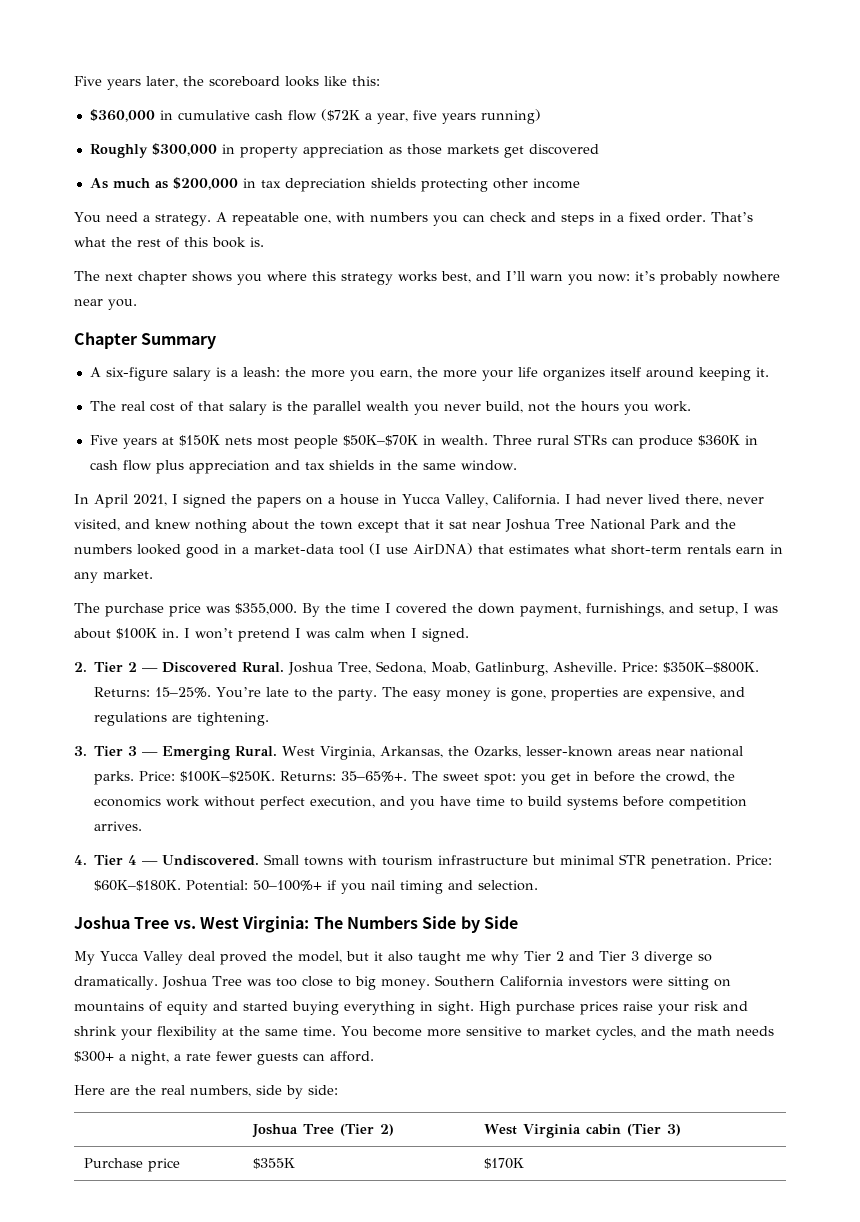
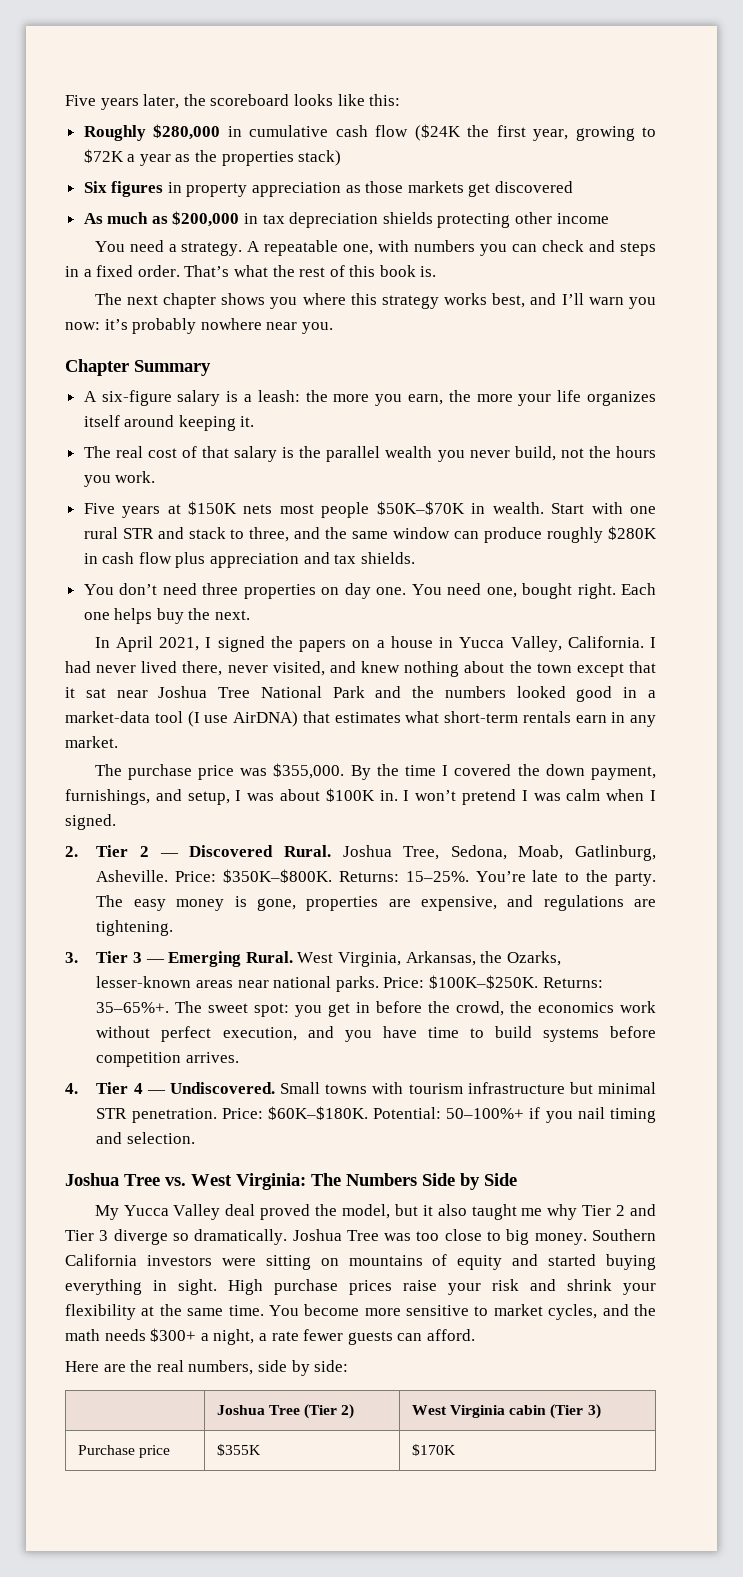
- $360,000 in cumulative cash flow ($72K a year, five years running)
- Roughly $300,000 in property appreciation as those markets get discovered
+ Roughly $280,000 in cumulative cash flow ($24K the first year, growing to $72K a year as the properties stack)
+ Six figures in property appreciation as those markets get discovered
- Three rural STRs can produce $360K in cash flow plus appreciation and tax shields in the same window.
+ Start with one rural STR and stack to three, and the same window can produce roughly $280K in cash flow plus appreciation and tax shields.
+ You don’t need three properties on day one. You need one, bought right. Each one helps buy the next.

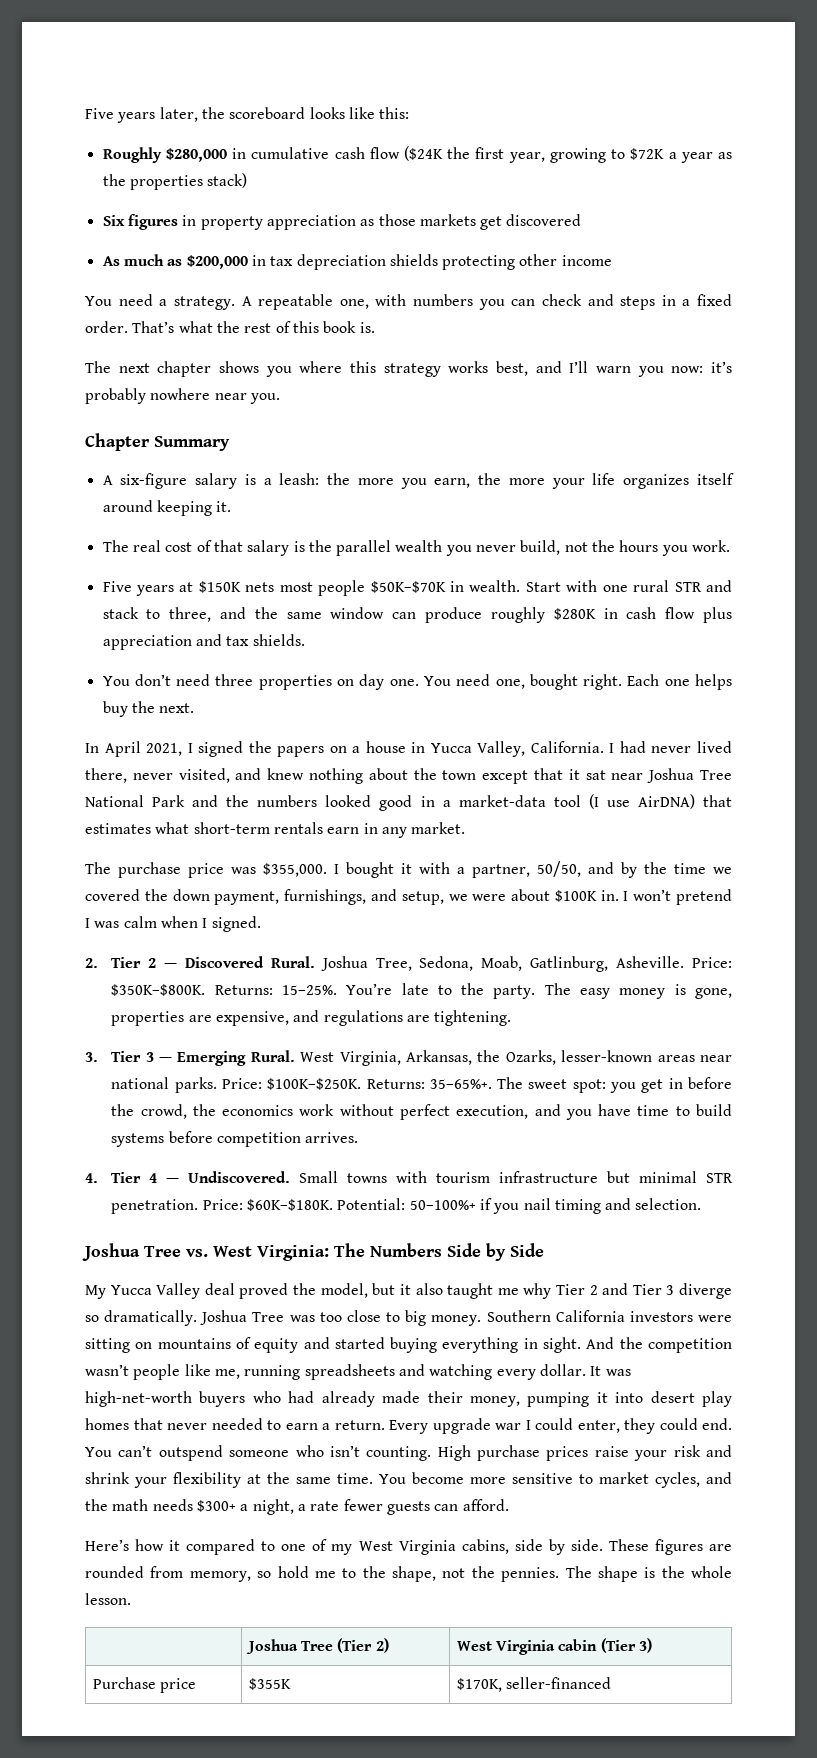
- By the time I covered the down payment, furnishings, and setup, I was about $100K in.
+ I bought it with a partner, 50/50, and by the time we covered the down payment, furnishings, and setup, we were about $100K in.
+ And the competition wasn’t people like me, running spreadsheets and watching every dollar. It was high-net-worth buyers who had already made their money, pumping it into desert play homes that never needed to earn a return. Every upgrade war I could enter, they could end. You can’t outspend someone who isn’t counting.
- Here are the real numbers, side by side:
+ Here’s how it compared to one of my West Virginia cabins, side by side. These figures are rounded from memory, so hold me to the shape, not the pennies. The shape is the whole lesson.
- Purchase price | $355K | $170K
+ Purchase price | $355K | $170K, seller-financed

